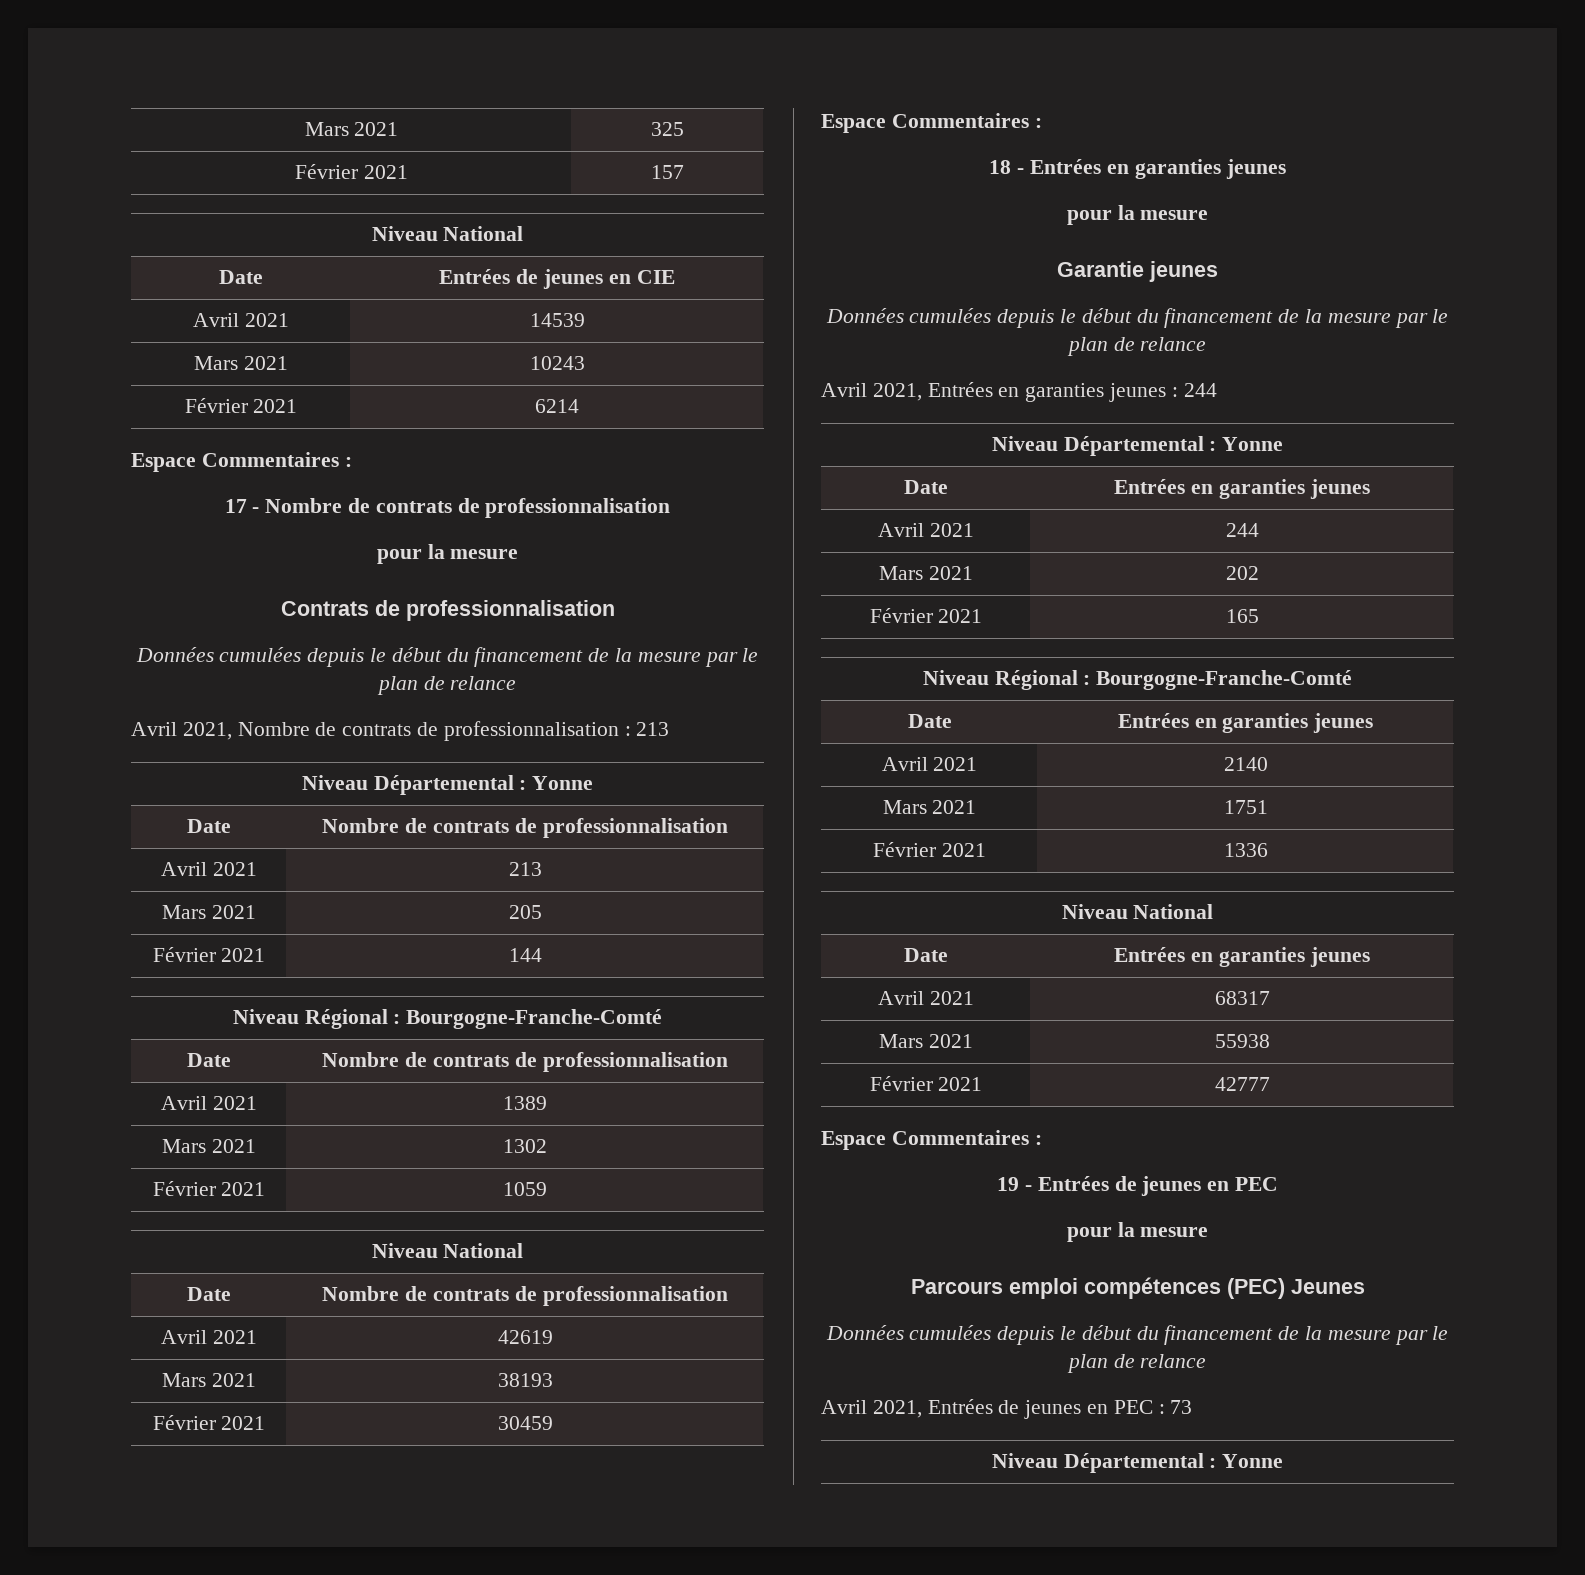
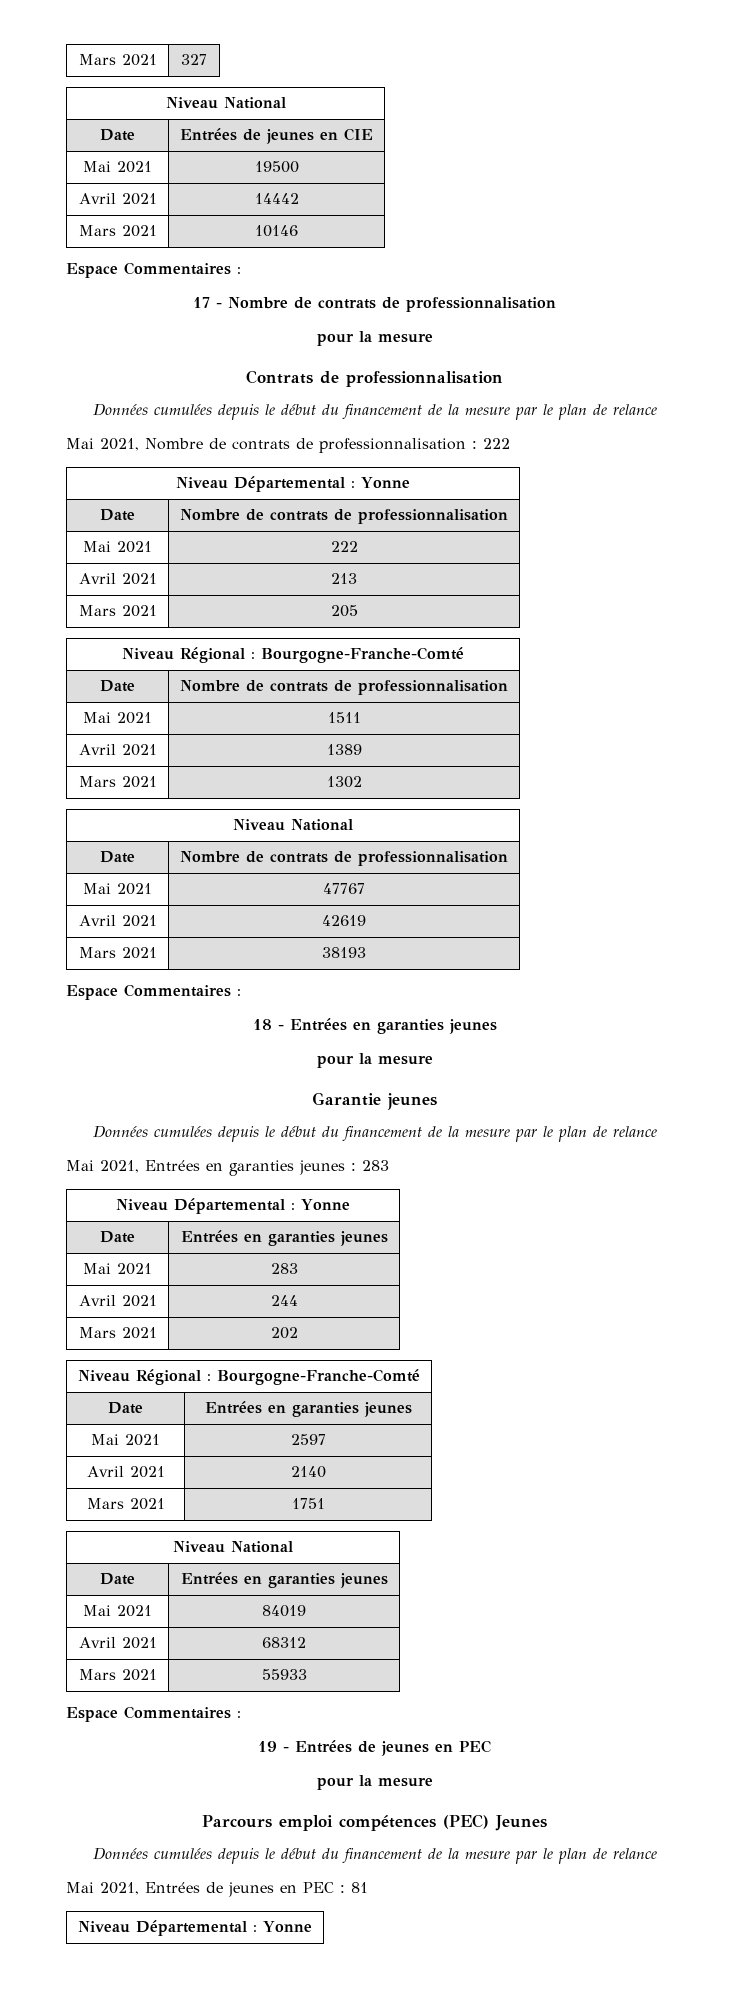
- Mars 2021 | 325
- Février 2021 | 157
+ Mars 2021 | 327
- Avril 2021 | 14539
- Mars 2021 | 10243
- Février 2021 | 6214
+ Mai 2021 | 19500
+ Avril 2021 | 14442
+ Mars 2021 | 10146
- Avril 2021, Nombre de contrats de professionnalisation : 213
+ Mai 2021, Nombre de contrats de professionnalisation : 222
+ Mai 2021 | 222
- Février 2021 | 144
+ Mai 2021 | 1511
- Février 2021 | 1059
+ Mai 2021 | 47767
- Février 2021 | 30459
- Avril 2021, Entrées en garanties jeunes : 244
+ Mai 2021, Entrées en garanties jeunes : 283
+ Mai 2021 | 283
- Février 2021 | 165
+ Mai 2021 | 2597
- Février 2021 | 1336
- Avril 2021 | 68317
- Mars 2021 | 55938
- Février 2021 | 42777
+ Mai 2021 | 84019
+ Avril 2021 | 68312
+ Mars 2021 | 55933
- Avril 2021, Entrées de jeunes en PEC : 73
+ Mai 2021, Entrées de jeunes en PEC : 81

